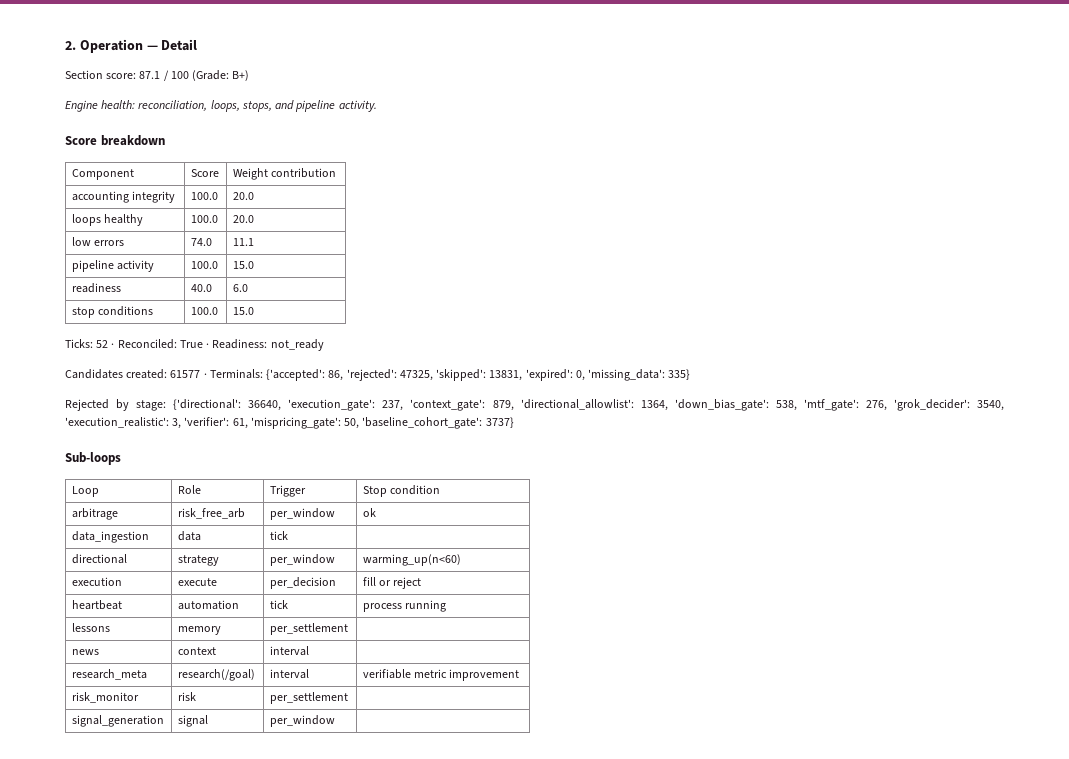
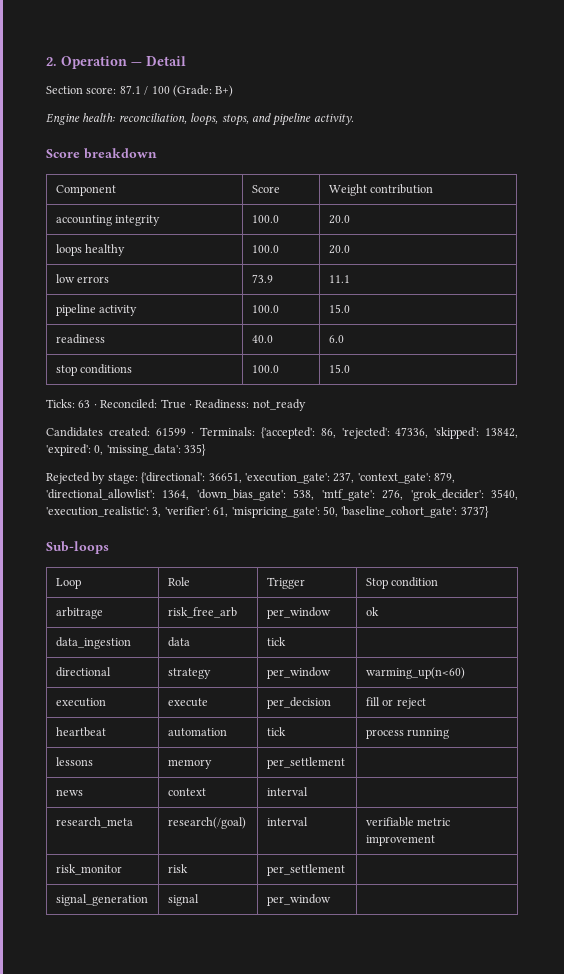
- low errors | 74.0 | 11.1
+ low errors | 73.9 | 11.1
- Ticks: 52 · Reconciled: True · Readiness: not_ready
+ Ticks: 63 · Reconciled: True · Readiness: not_ready
- Candidates created: 61577 · Terminals: {'accepted': 86, 'rejected': 47325, 'skipped': 13831, 'expired': 0, 'missing_data': 335}
+ Candidates created: 61599 · Terminals: {'accepted': 86, 'rejected': 47336, 'skipped': 13842, 'expired': 0, 'missing_data': 335}
- Rejected by stage: {'directional': 36640, 'execution_gate': 237, 'context_gate': 879, 'directional_allowlist': 1364, 'down_bias_gate': 538, 'mtf_gate': 276, 'grok_decider': 3540, 'execution_realistic': 3, 'verifier': 61, 'mispricing_gate': 50, 'baseline_cohort_gate': 3737}
+ Rejected by stage: {'directional': 36651, 'execution_gate': 237, 'context_gate': 879, 'directional_allowlist': 1364, 'down_bias_gate': 538, 'mtf_gate': 276, 'grok_decider': 3540, 'execution_realistic': 3, 'verifier': 61, 'mispricing_gate': 50, 'baseline_cohort_gate': 3737}

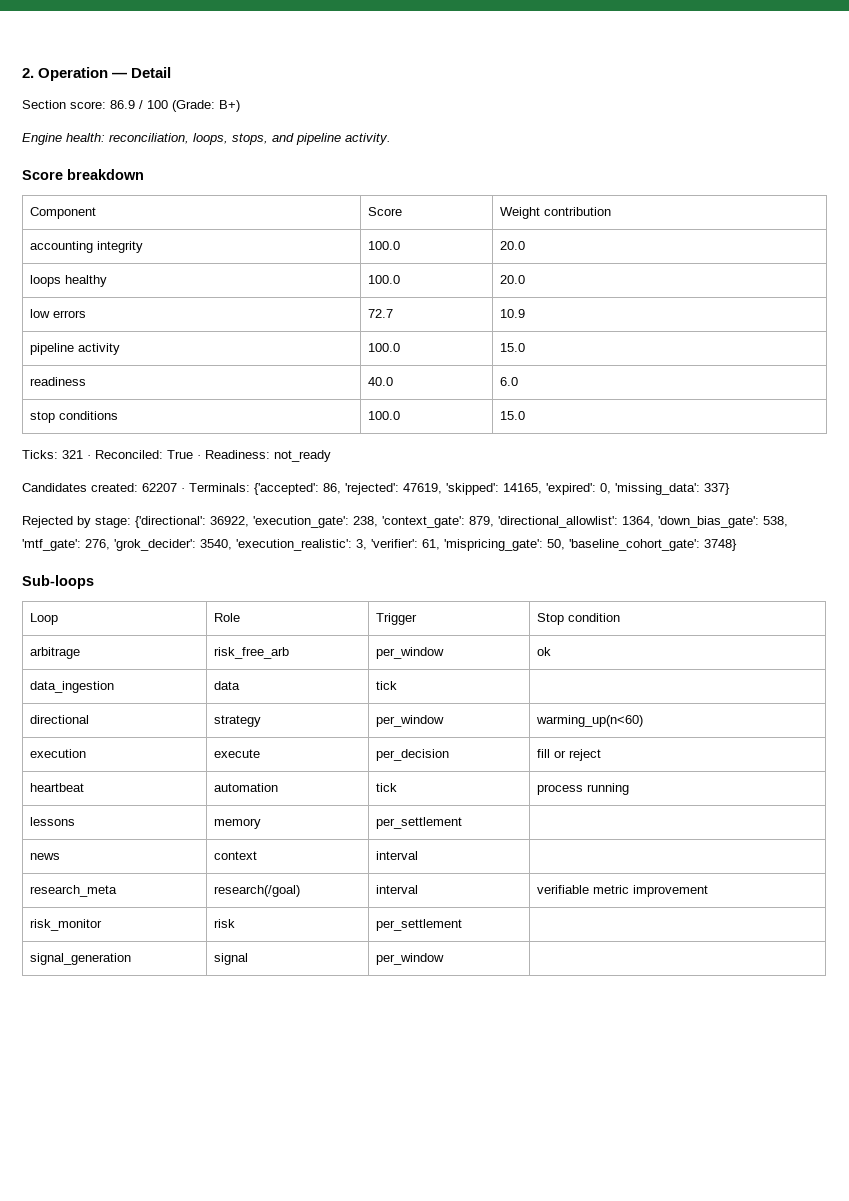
- Section score: 87.1 / 100 (Grade: B+)
+ Section score: 86.9 / 100 (Grade: B+)
- low errors | 73.9 | 11.1
+ low errors | 72.7 | 10.9
- Ticks: 63 · Reconciled: True · Readiness: not_ready
+ Ticks: 321 · Reconciled: True · Readiness: not_ready
- Candidates created: 61599 · Terminals: {'accepted': 86, 'rejected': 47336, 'skipped': 13842, 'expired': 0, 'missing_data': 335}
+ Candidates created: 62207 · Terminals: {'accepted': 86, 'rejected': 47619, 'skipped': 14165, 'expired': 0, 'missing_data': 337}
- Rejected by stage: {'directional': 36651, 'execution_gate': 237, 'context_gate': 879, 'directional_allowlist': 1364, 'down_bias_gate': 538, 'mtf_gate': 276, 'grok_decider': 3540, 'execution_realistic': 3, 'verifier': 61, 'mispricing_gate': 50, 'baseline_cohort_gate': 3737}
+ Rejected by stage: {'directional': 36922, 'execution_gate': 238, 'context_gate': 879, 'directional_allowlist': 1364, 'down_bias_gate': 538, 'mtf_gate': 276, 'grok_decider': 3540, 'execution_realistic': 3, 'verifier': 61, 'mispricing_gate': 50, 'baseline_cohort_gate': 3748}

